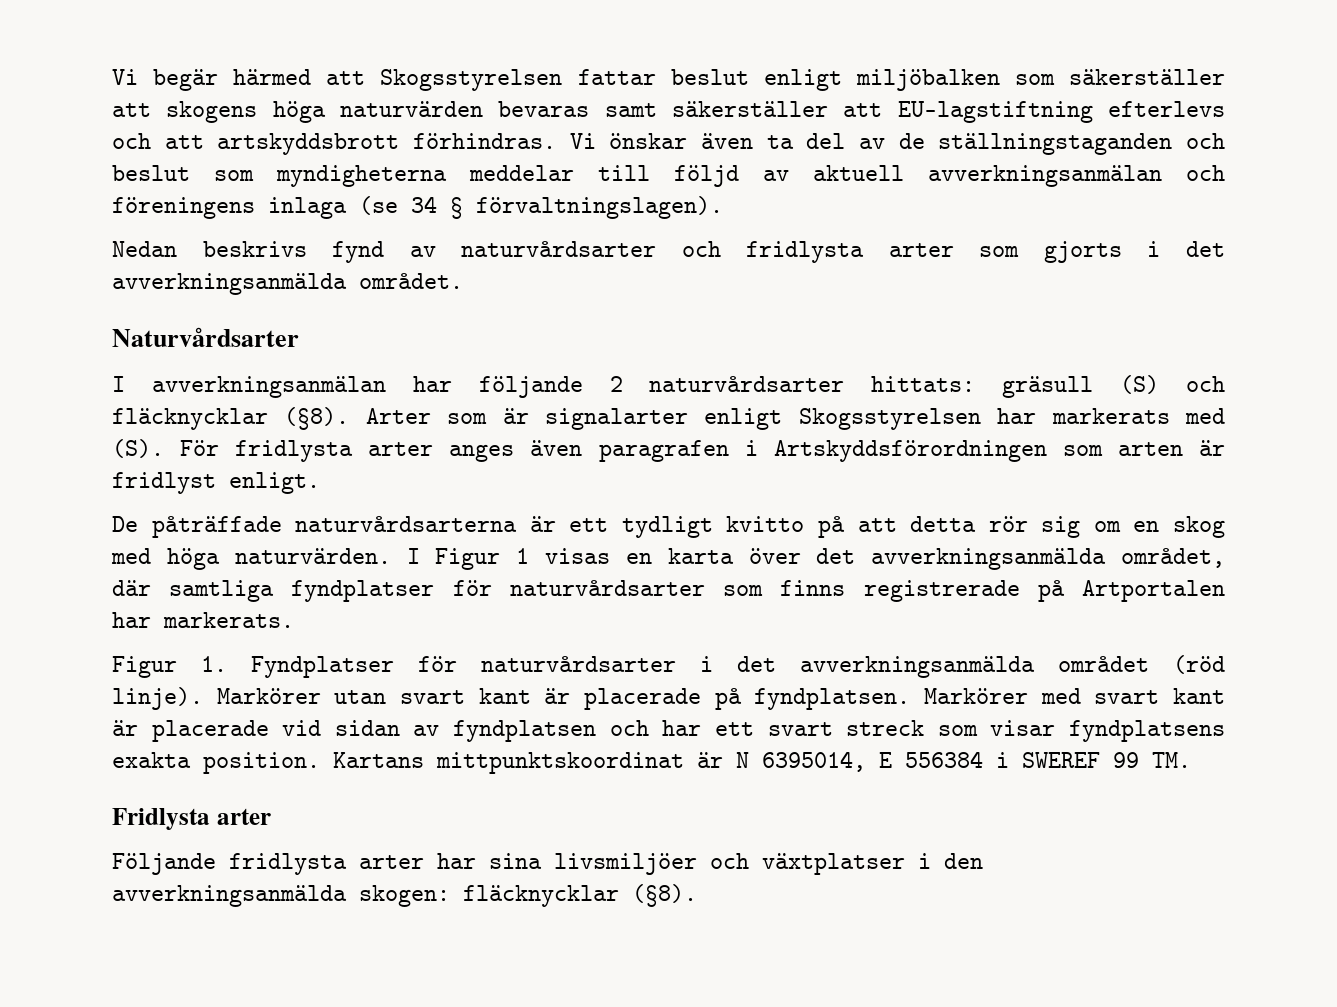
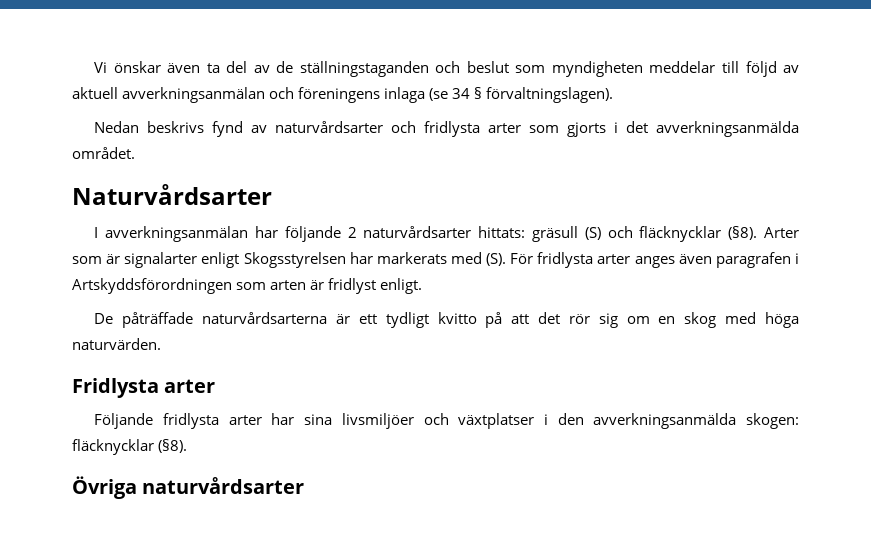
- Vi begär härmed att Skogsstyrelsen fattar beslut enligt miljöbalken som säkerställer att skogens höga naturvärden bevaras samt säkerställer att EU-lagstiftning efterlevs och att artskyddsbrott förhindras. Vi önskar även ta del av de ställningstaganden och beslut som myndigheterna meddelar till följd av aktuell avverkningsanmälan och föreningens inlaga (se 34 § förvaltningslagen).
+ Vi önskar även ta del av de ställningstaganden och beslut som myndigheten meddelar till följd av aktuell avverkningsanmälan och föreningens inlaga (se 34 § förvaltningslagen).
- De påträffade naturvårdsarterna är ett tydligt kvitto på att detta rör sig om en skog med höga naturvärden. I Figur 1 visas en karta över det avverkningsanmälda området, där samtliga fyndplatser för naturvårdsarter som finns registrerade på Artportalen har markerats.
- Figur 1. Fyndplatser för naturvårdsarter i det avverkningsanmälda området (röd linje). Markörer utan svart kant är placerade på fyndplatsen. Markörer med svart kant är placerade vid sidan av fyndplatsen och har ett svart streck som visar fyndplatsens exakta position. Kartans mittpunktskoordinat är N 6395014, E 556384 i SWEREF 99 TM.
+ De påträffade naturvårdsarterna är ett tydligt kvitto på att det rör sig om en skog med höga naturvärden.
+ Övriga naturvårdsarter

